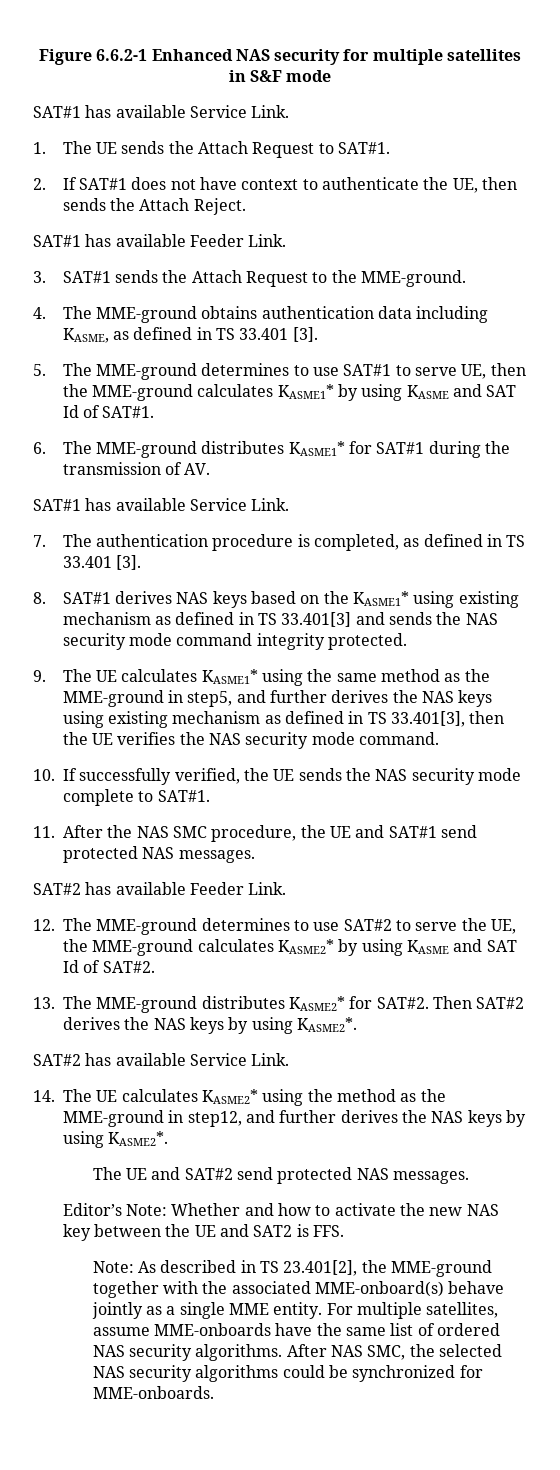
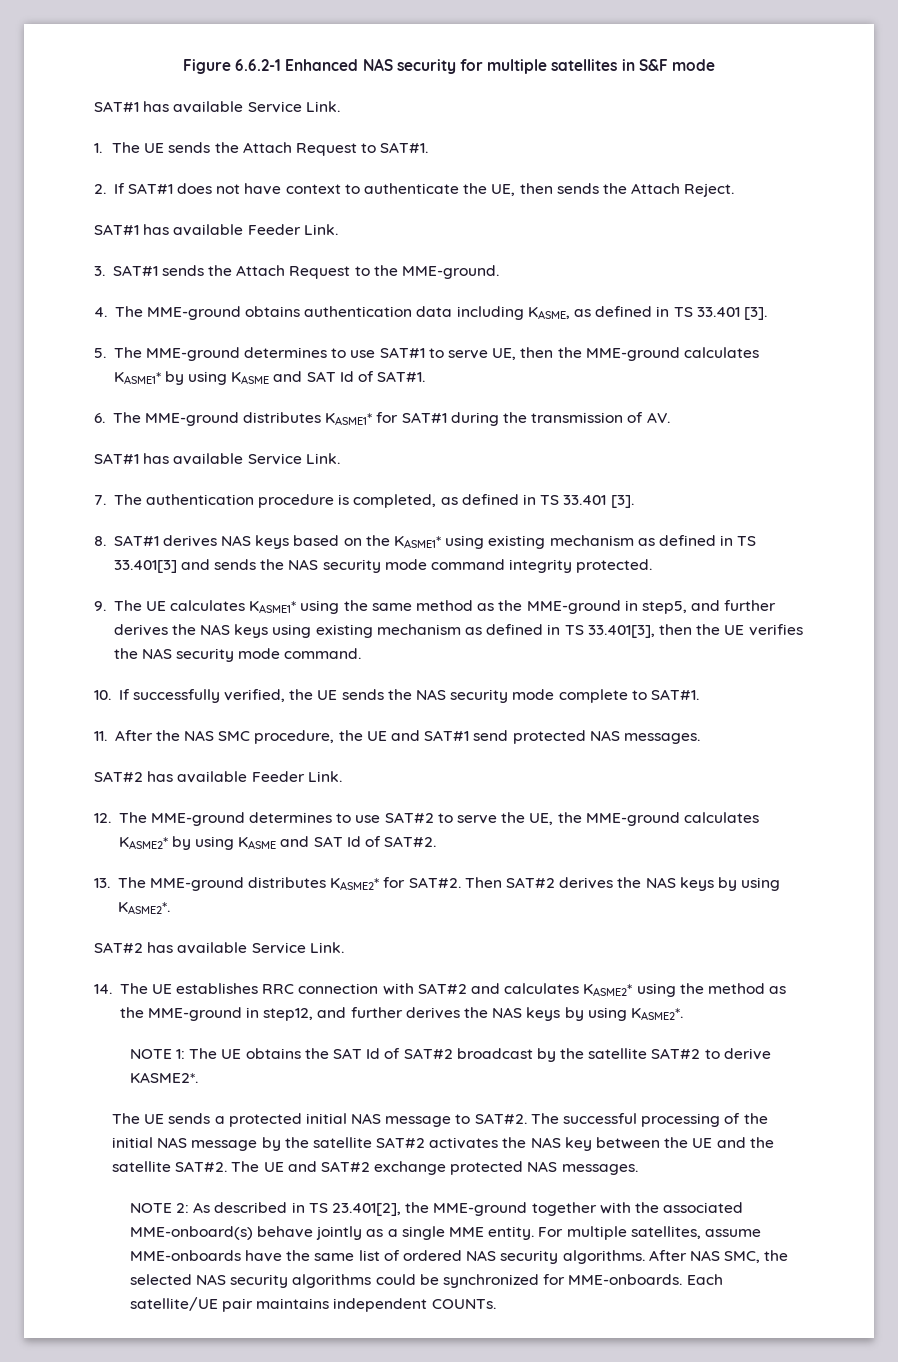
- 14. The UE calculates KASME2* using the method as the MME-ground in step12, and further derives the NAS keys by using KASME2*.
+ 14. The UE establishes RRC connection with SAT#2 and calculates KASME2* using the method as the MME-ground in step12, and further derives the NAS keys by using KASME2*.
- The UE and SAT#2 send protected NAS messages.
- Editor’s Note: Whether and how to activate the new NAS key between the UE and SAT2 is FFS.
- Note: As described in TS 23.401[2], the MME-ground together with the associated MME-onboard(s) behave jointly as a single MME entity.
+ NOTE 1: The UE obtains the SAT Id of SAT#2 broadcast by the satellite SAT#2 to derive KASME2*.
+ The UE sends a protected initial NAS message to SAT#2. The successful processing of the initial NAS message by the satellite SAT#2 activates the NAS key between the UE and the satellite SAT#2. The UE and SAT#2 exchange protected NAS messages.
+ NOTE 2: As described in TS 23.401[2], the MME-ground together with the associated MME-onboard(s) behave jointly as a single MME entity.
+ Each satellite/UE pair maintains independent COUNTs.

